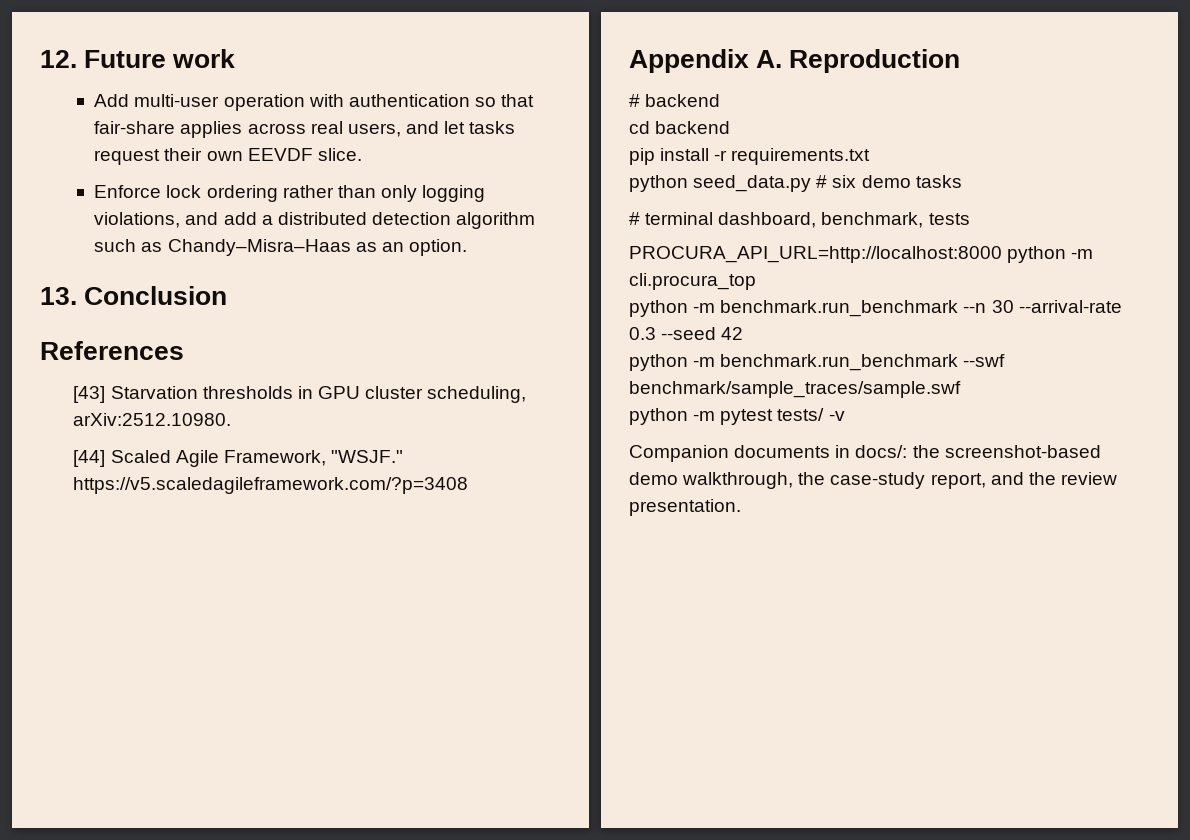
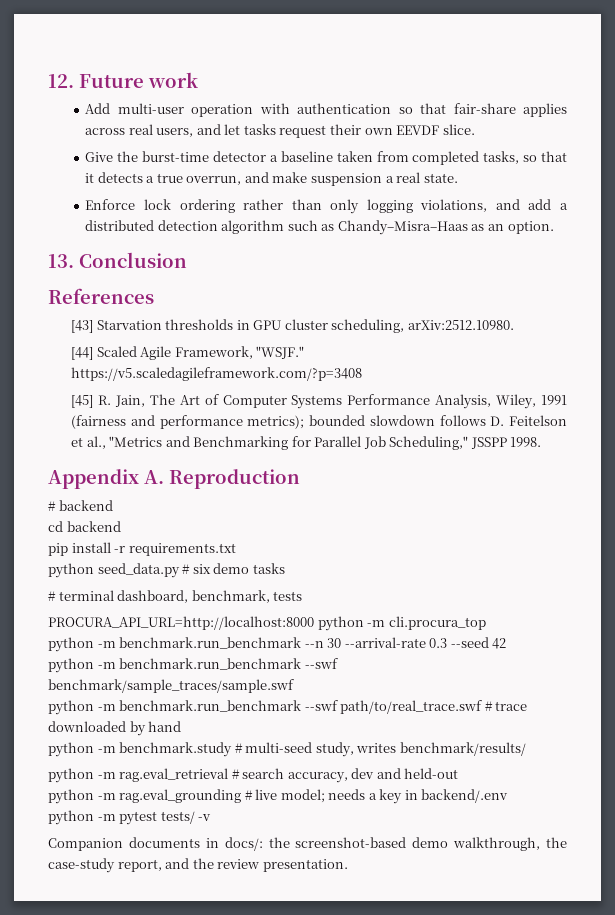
+ Give the burst-time detector a baseline taken from completed tasks, so that it detects a true overrun, and make suspension a real state.
+ [45] R. Jain, The Art of Computer Systems Performance Analysis, Wiley, 1991 (fairness and performance metrics); bounded slowdown follows D. Feitelson et al., "Metrics and Benchmarking for Parallel Job Scheduling," JSSPP 1998.
+ python -m benchmark.run_benchmark --swf path/to/real_trace.swf # trace downloaded by hand
+ python -m benchmark.study # multi-seed study, writes benchmark/results/
+ python -m rag.eval_retrieval # search accuracy, dev and held-out
+ python -m rag.eval_grounding # live model; needs a key in backend/.env

